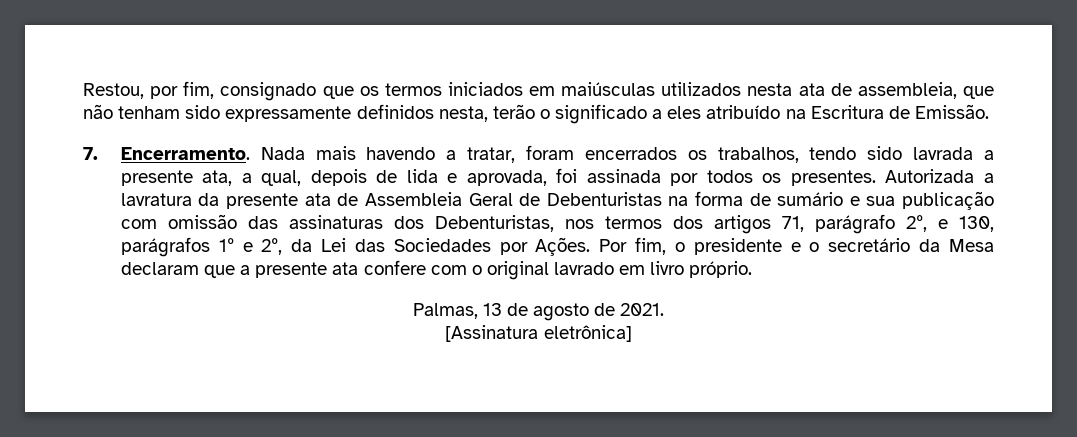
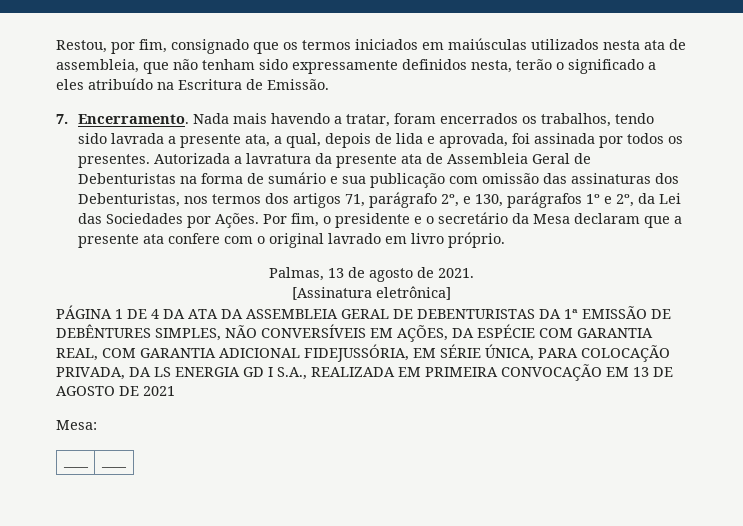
+ PÁGINA 1 DE 4 DA ATA DA ASSEMBLEIA GERAL DE DEBENTURISTAS DA 1ª EMISSÃO DE DEBÊNTURES SIMPLES, NÃO CONVERSÍVEIS EM AÇÕES, DA ESPÉCIE COM GARANTIA REAL, COM GARANTIA ADICIONAL FIDEJUSSÓRIA, EM SÉRIE ÚNICA, PARA COLOCAÇÃO PRIVADA, DA LS ENERGIA GD I S.A., REALIZADA EM PRIMEIRA CONVOCAÇÃO EM 13 DE AGOSTO DE 2021
+ Mesa:
+ ____ | ____

